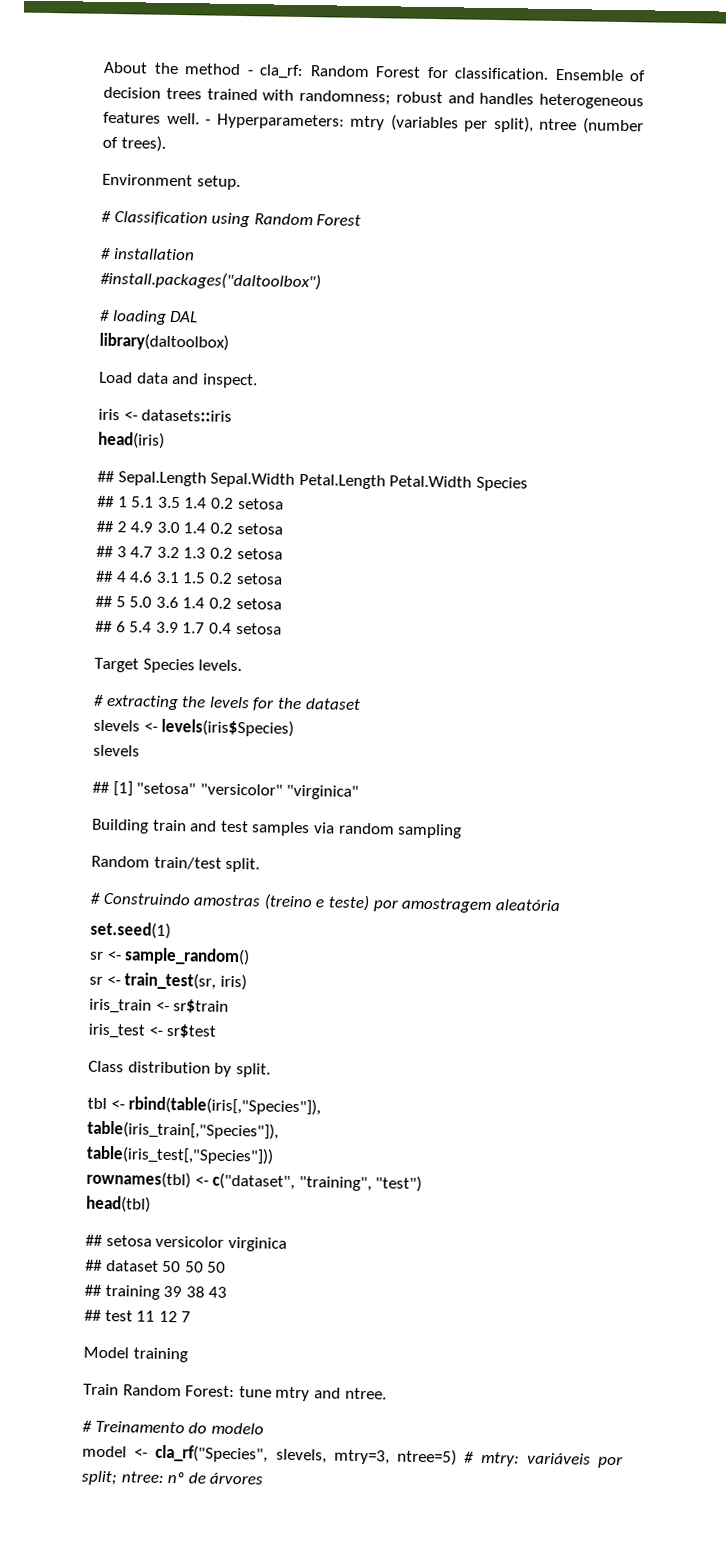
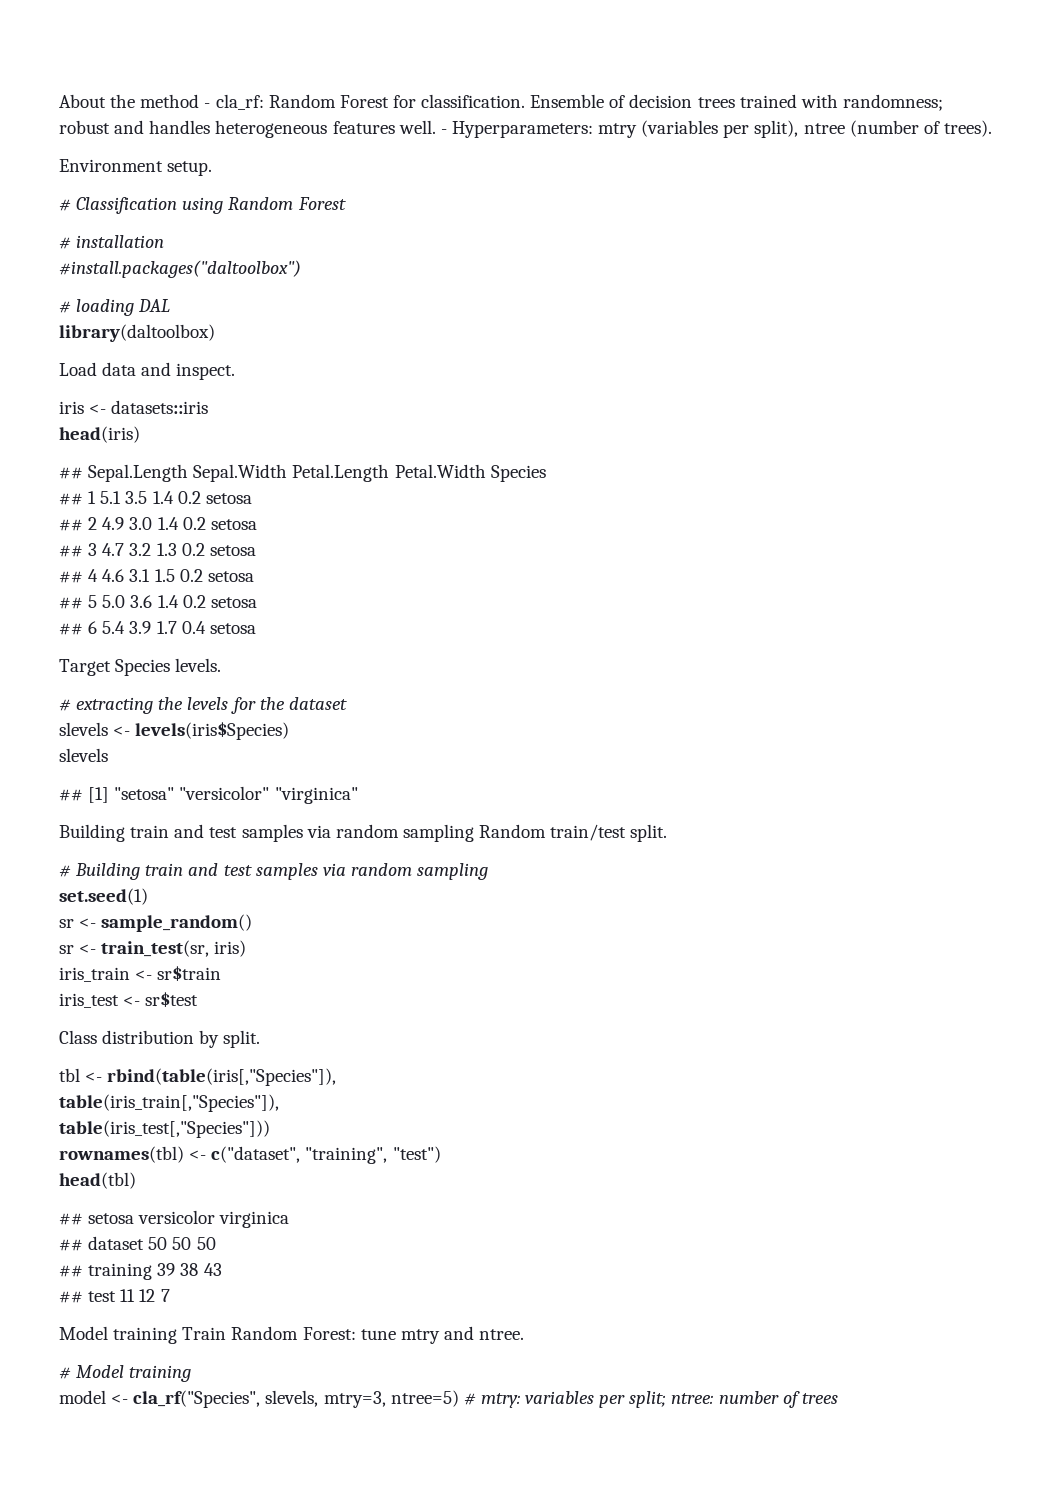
- Building train and test samples via random sampling
- Random train/test split.
+ Building train and test samples via random sampling Random train/test split.
- # Construindo amostras (treino e teste) por amostragem aleatória
+ # Building train and test samples via random sampling
- Model training
- Train Random Forest: tune mtry and ntree.
+ Model training Train Random Forest: tune mtry and ntree.
- # Treinamento do modelo
+ # Model training
- model <- cla_rf("Species", slevels, mtry=3, ntree=5) # mtry: variáveis por split; ntree: nº de árvores
+ model <- cla_rf("Species", slevels, mtry=3, ntree=5) # mtry: variables per split; ntree: number of trees

